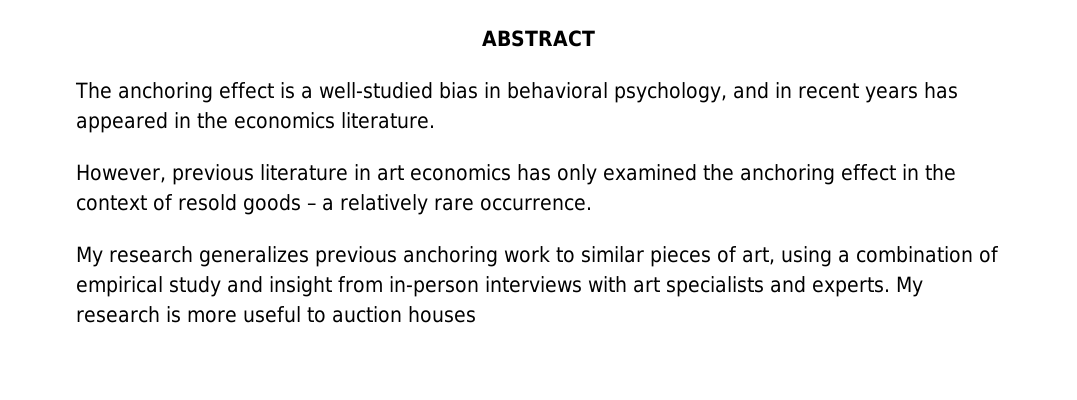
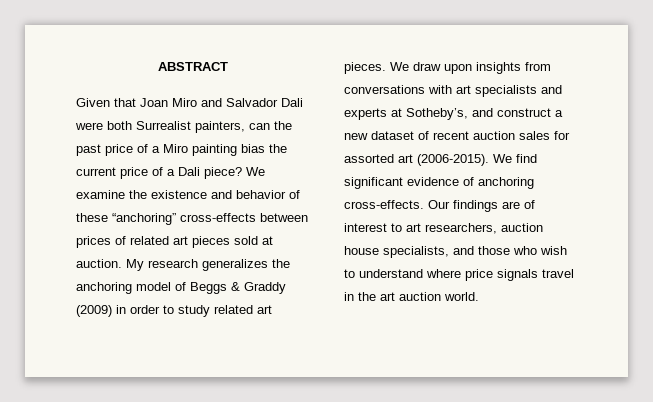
- The anchoring effect is a well-studied bias in behavioral psychology, and in recent years has appeared in the economics literature.
- However, previous literature in art economics has only examined the anchoring effect in the context of resold goods – a relatively rare occurrence.
- My research generalizes previous anchoring work to similar pieces of art, using a combination of empirical study and insight from in-person interviews with art specialists and experts. My research is more useful to auction houses
+ Given that Joan Miro and Salvador Dali were both Surrealist painters, can the past price of a Miro painting bias the current price of a Dali piece? We examine the existence and behavior of these “anchoring” cross-effects between prices of related art pieces sold at auction. My research generalizes the anchoring model of Beggs & Graddy (2009) in order to study related art pieces. We draw upon insights from conversations with art specialists and experts at Sotheby’s, and construct a new dataset of recent auction sales for assorted art (2006-2015). We find significant evidence of anchoring cross-effects. Our findings are of interest to art researchers, auction house specialists, and those who wish to understand where price signals travel in the art auction world.

